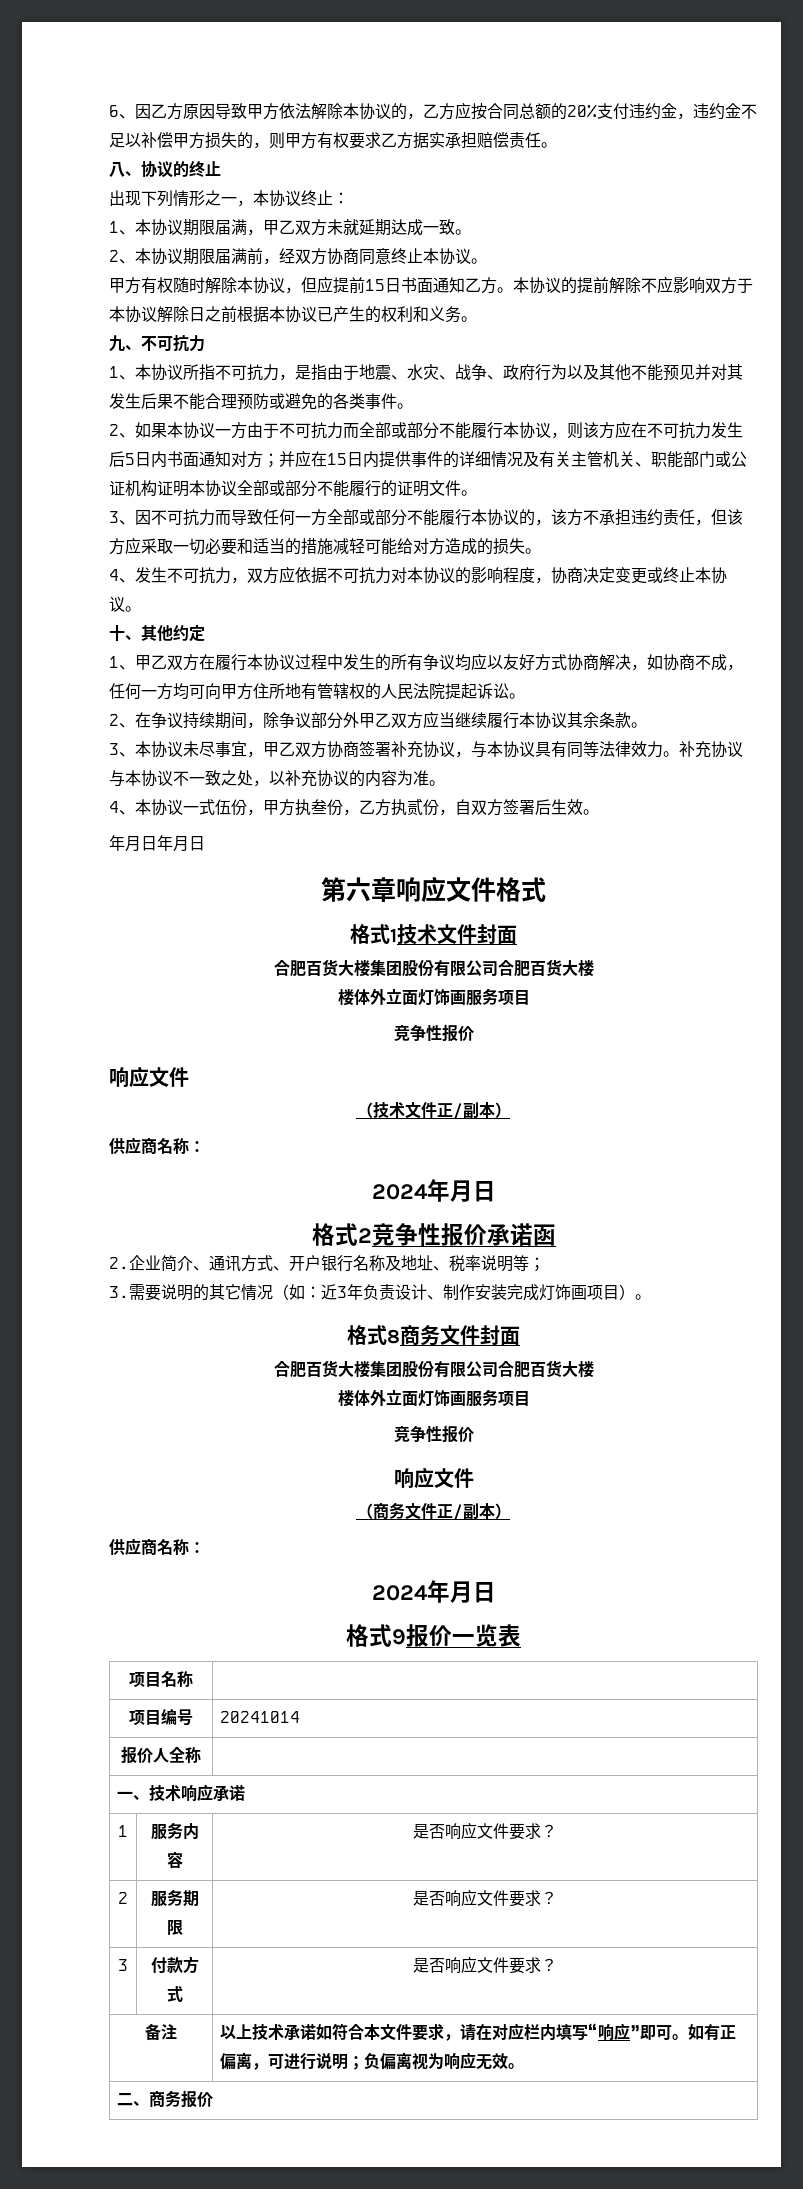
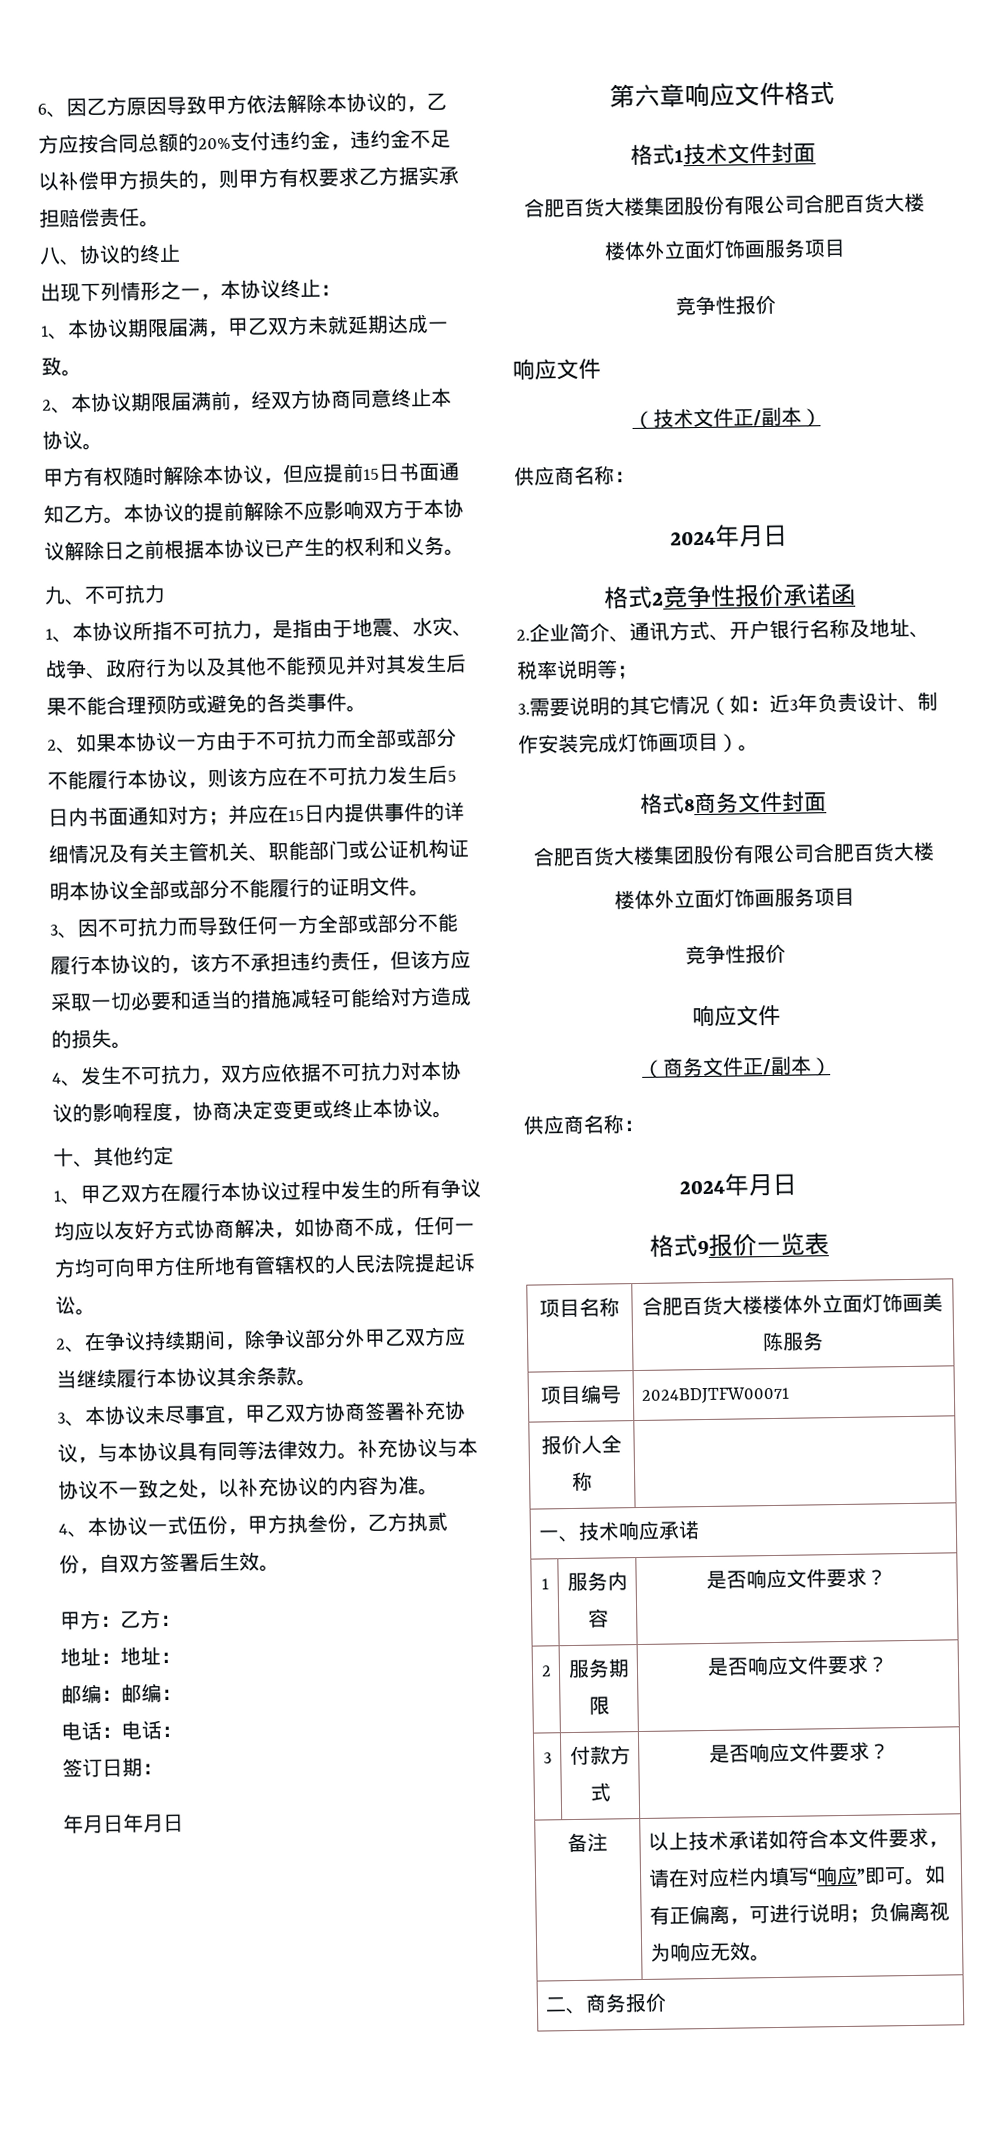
+ 甲方：乙方：
+ 地址：地址：
+ 邮编：邮编：
+ 电话：电话：
+ 签订日期：
- 项目名称 |
+ 项目名称 | 合肥百货大楼楼体外立面灯饰画美陈服务
- 项目编号 | 20241014
+ 项目编号 | 2024BDJTFW00071

